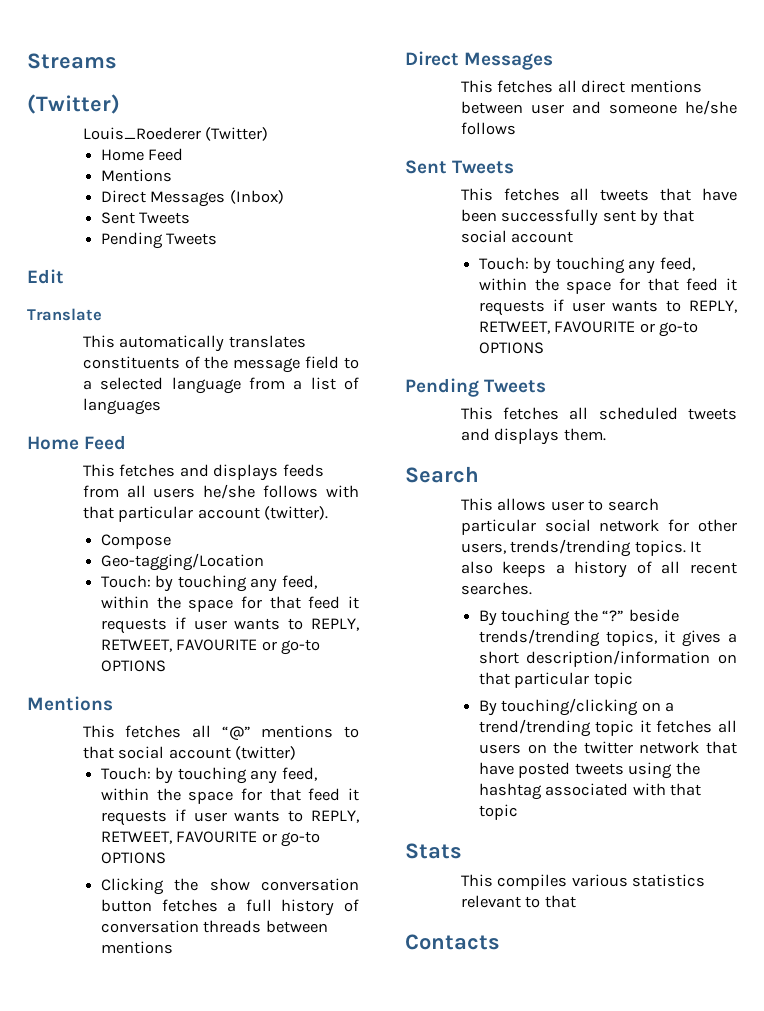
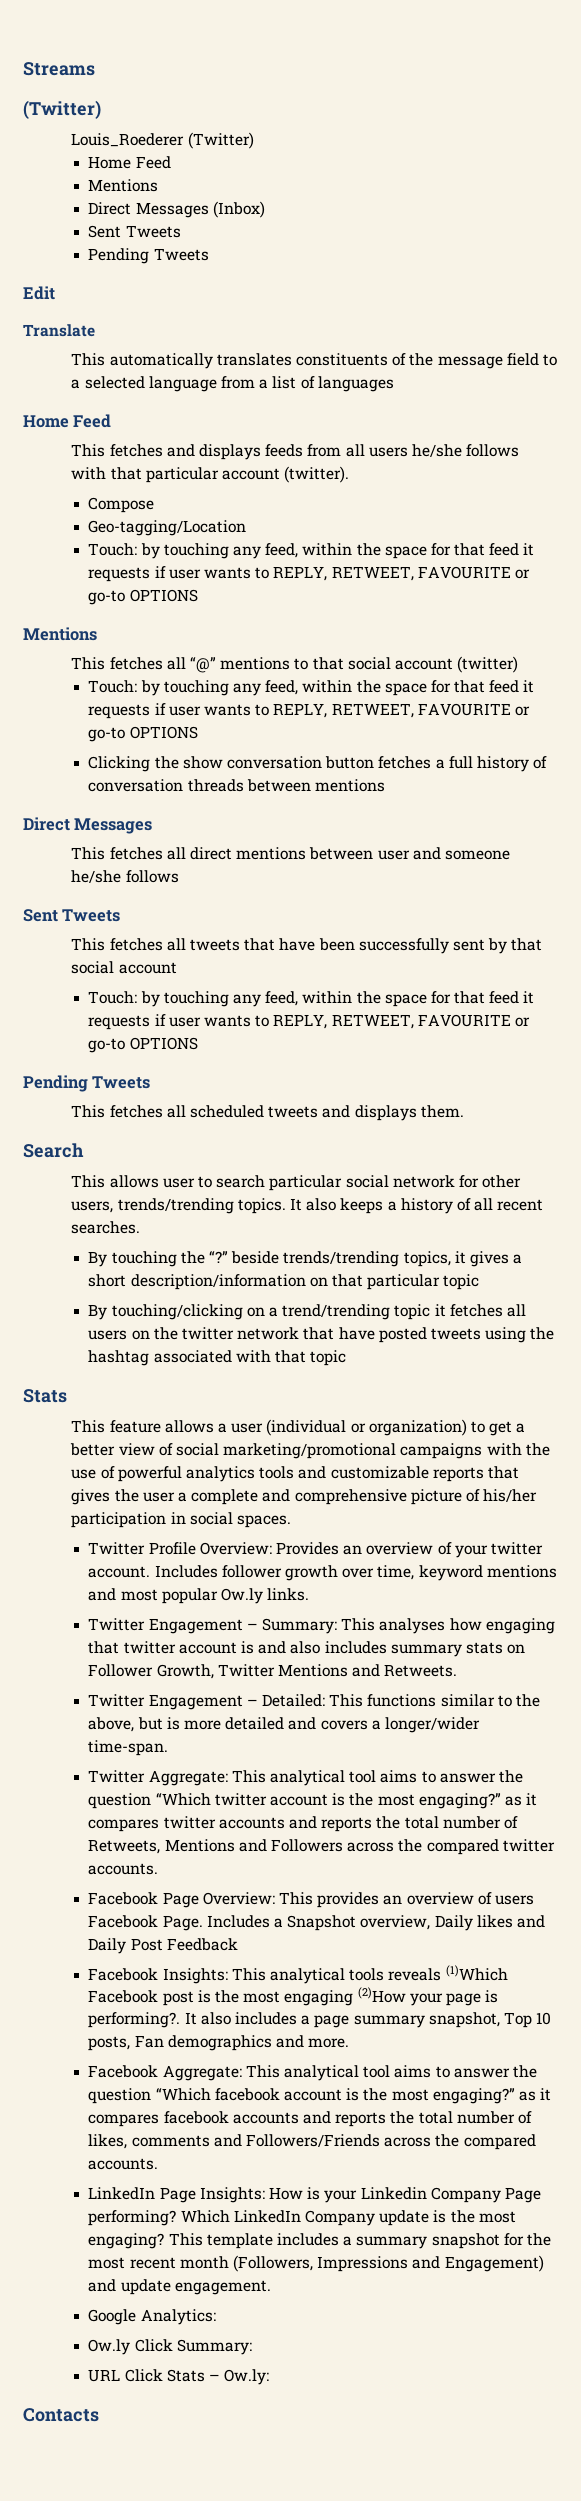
- This compiles various statistics relevant to that
+ This feature allows a user (individual or organization) to get a better view of social marketing/promotional campaigns with the use of powerful analytics tools and customizable reports that gives the user a complete and comprehensive picture of his/her participation in social spaces.
+ Twitter Profile Overview: Provides an overview of your twitter account. Includes follower growth over time, keyword mentions and most popular Ow.ly links.
+ Twitter Engagement – Summary: This analyses how engaging that twitter account is and also includes summary stats on Follower Growth, Twitter Mentions and Retweets.
+ Twitter Engagement – Detailed: This functions similar to the above, but is more detailed and covers a longer/wider time-span.
+ Twitter Aggregate: This analytical tool aims to answer the question “Which twitter account is the most engaging?” as it compares twitter accounts and reports the total number of Retweets, Mentions and Followers across the compared twitter accounts.
+ Facebook Page Overview: This provides an overview of users Facebook Page. Includes a Snapshot overview, Daily likes and Daily Post Feedback
+ Facebook Insights: This analytical tools reveals (1)Which Facebook post is the most engaging (2)How your page is performing?. It also includes a page summary snapshot, Top 10 posts, Fan demographics and more.
+ Facebook Aggregate: This analytical tool aims to answer the question “Which facebook account is the most engaging?” as it compares facebook accounts and reports the total number of likes, comments and Followers/Friends across the compared accounts.
+ LinkedIn Page Insights: How is your Linkedin Company Page performing? Which LinkedIn Company update is the most engaging? This template includes a summary snapshot for the most recent month (Followers, Impressions and Engagement) and update engagement.
+ Google Analytics:
+ Ow.ly Click Summary:
+ URL Click Stats – Ow.ly:

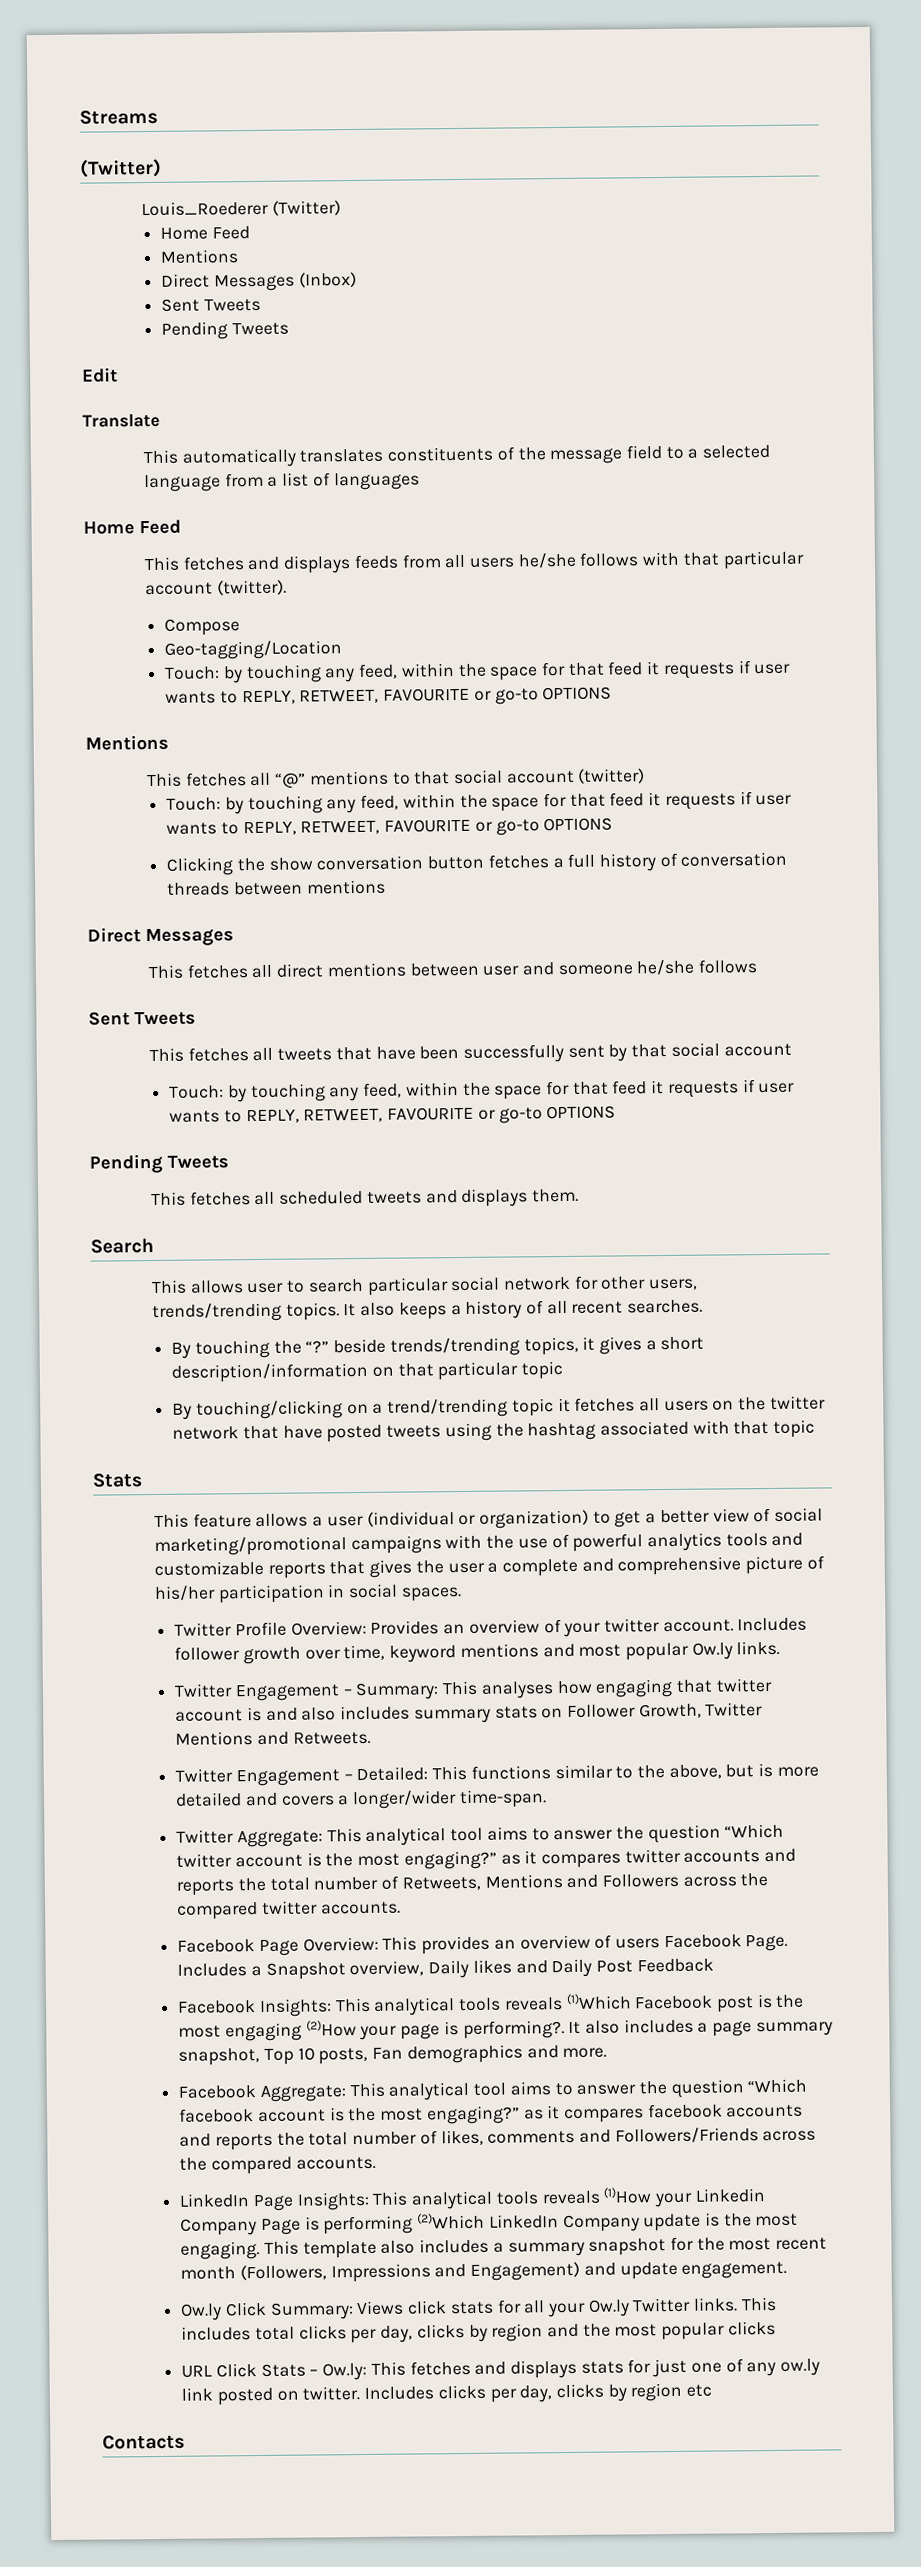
- LinkedIn Page Insights: How is your Linkedin Company Page performing? Which LinkedIn Company update is the most engaging?
+ LinkedIn Page Insights: This analytical tools reveals (1)How your Linkedin Company Page is performing (2)Which LinkedIn Company update is the most engaging.
- This template includes a summary snapshot for the most recent month (Followers, Impressions and Engagement) and update engagement.
+ This template also includes a summary snapshot for the most recent month (Followers, Impressions and Engagement) and update engagement.
- Google Analytics:
- Ow.ly Click Summary:
+ Ow.ly Click Summary: Views click stats for all your Ow.ly Twitter links. This includes total clicks per day, clicks by region and the most popular clicks
- URL Click Stats – Ow.ly:
+ URL Click Stats – Ow.ly: This fetches and displays stats for just one of any ow.ly link posted on twitter. Includes clicks per day, clicks by region etc

